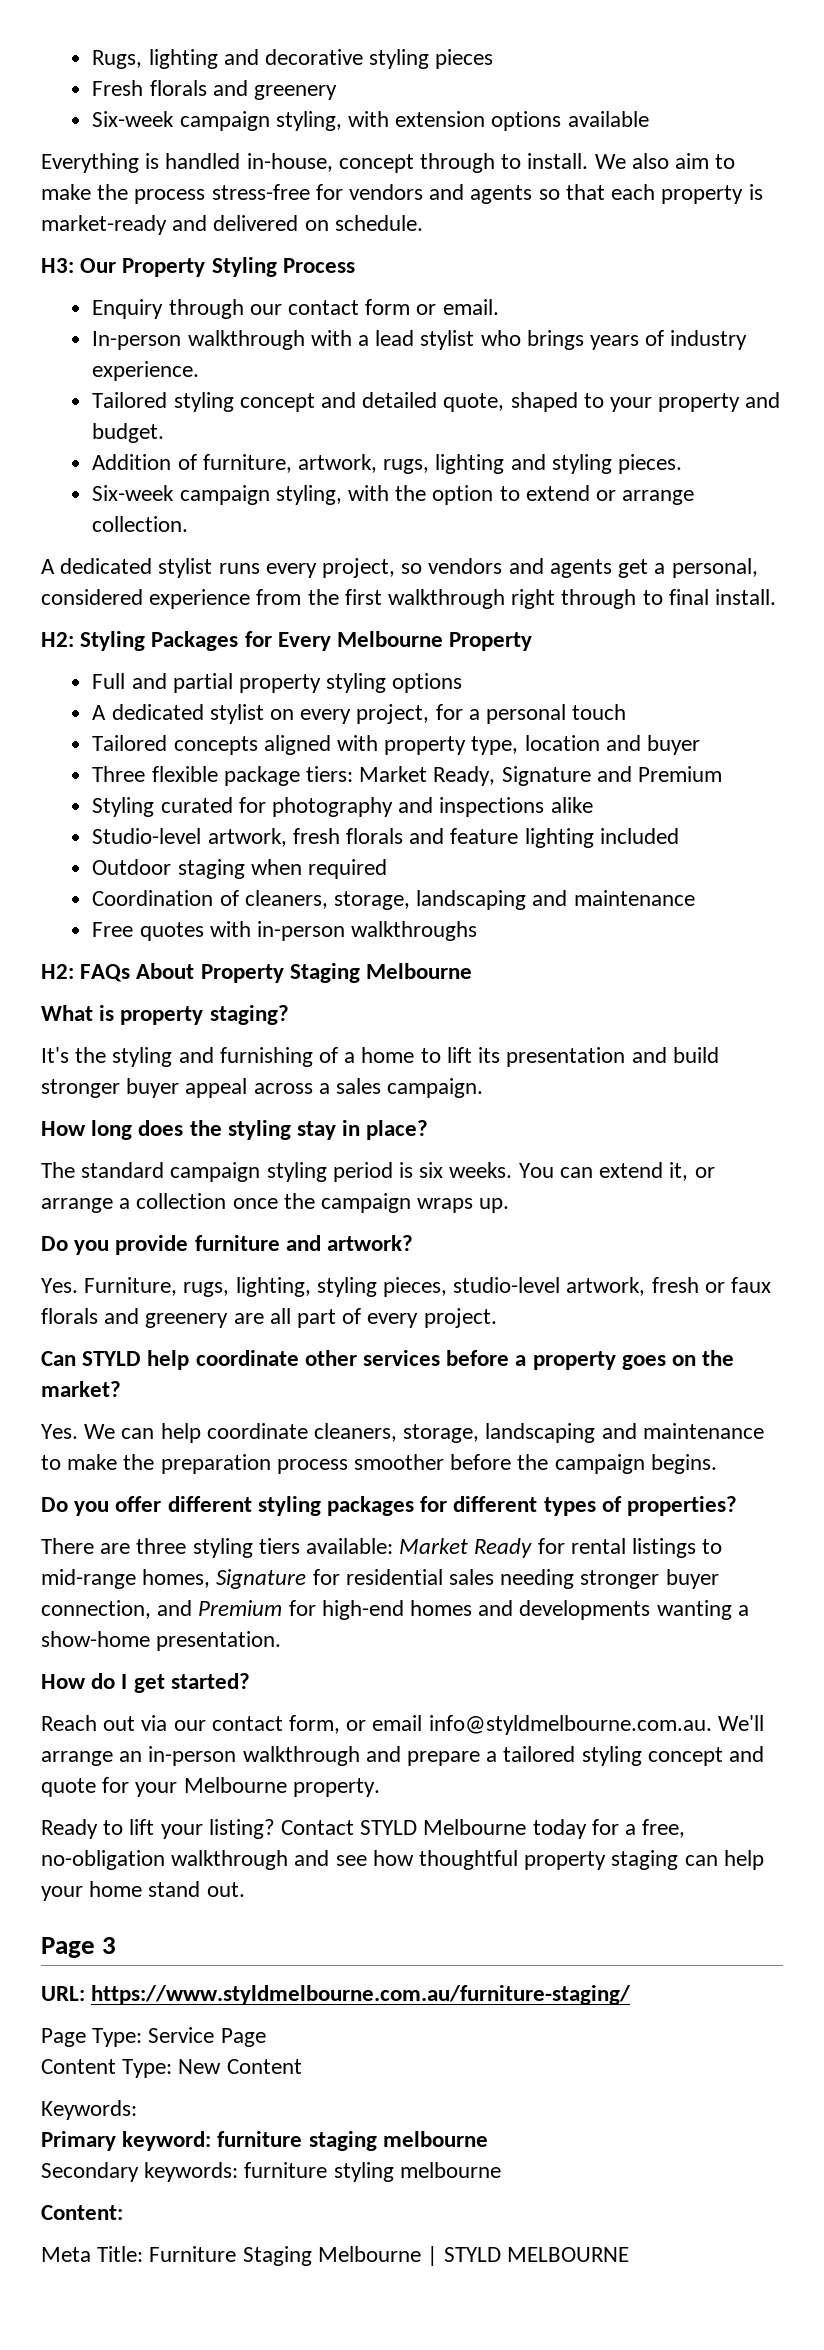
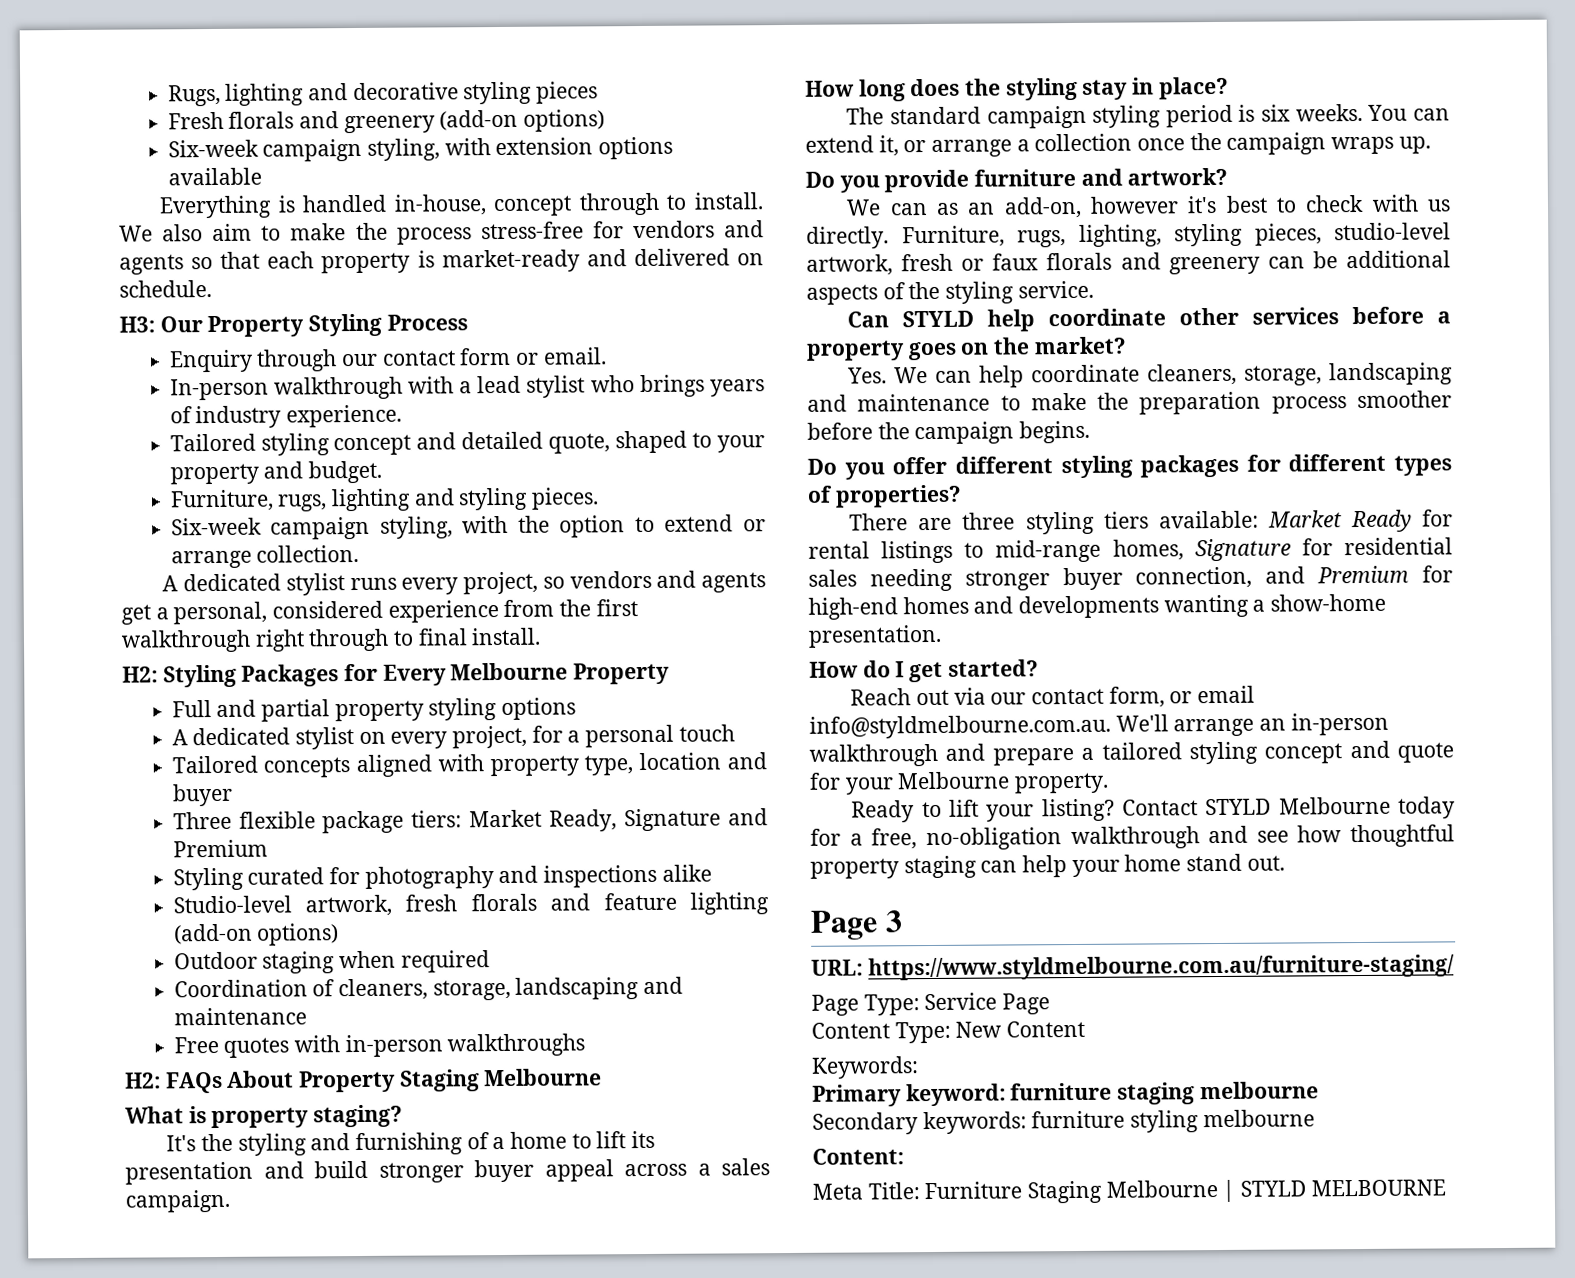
- Fresh florals and greenery
+ Fresh florals and greenery (add-on options)
- Addition of furniture, artwork, rugs, lighting and styling pieces.
+ Furniture, rugs, lighting and styling pieces.
- Studio-level artwork, fresh florals and feature lighting included
+ Studio-level artwork, fresh florals and feature lighting (add-on options)
- Yes. Furniture, rugs, lighting, styling pieces, studio-level artwork, fresh or faux florals and greenery are all part of every project.
+ We can as an add-on, however it's best to check with us directly. Furniture, rugs, lighting, styling pieces, studio-level artwork, fresh or faux florals and greenery can be additional aspects of the styling service.

